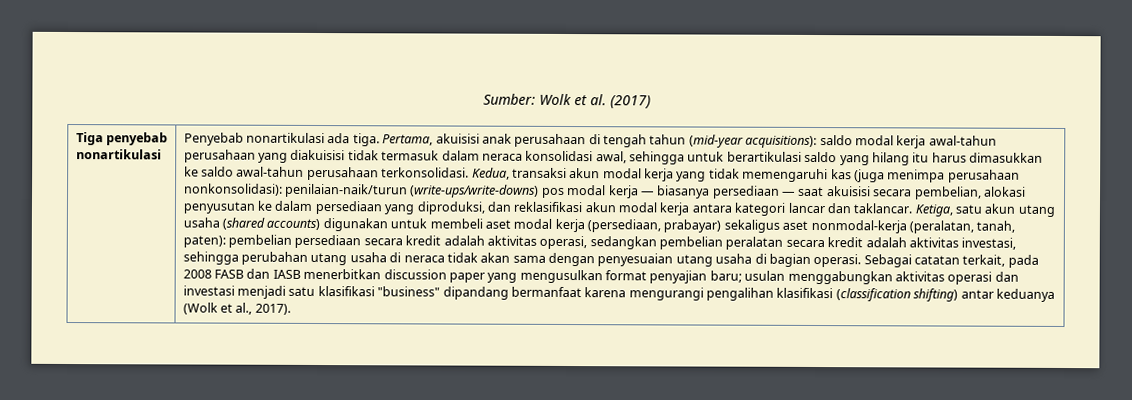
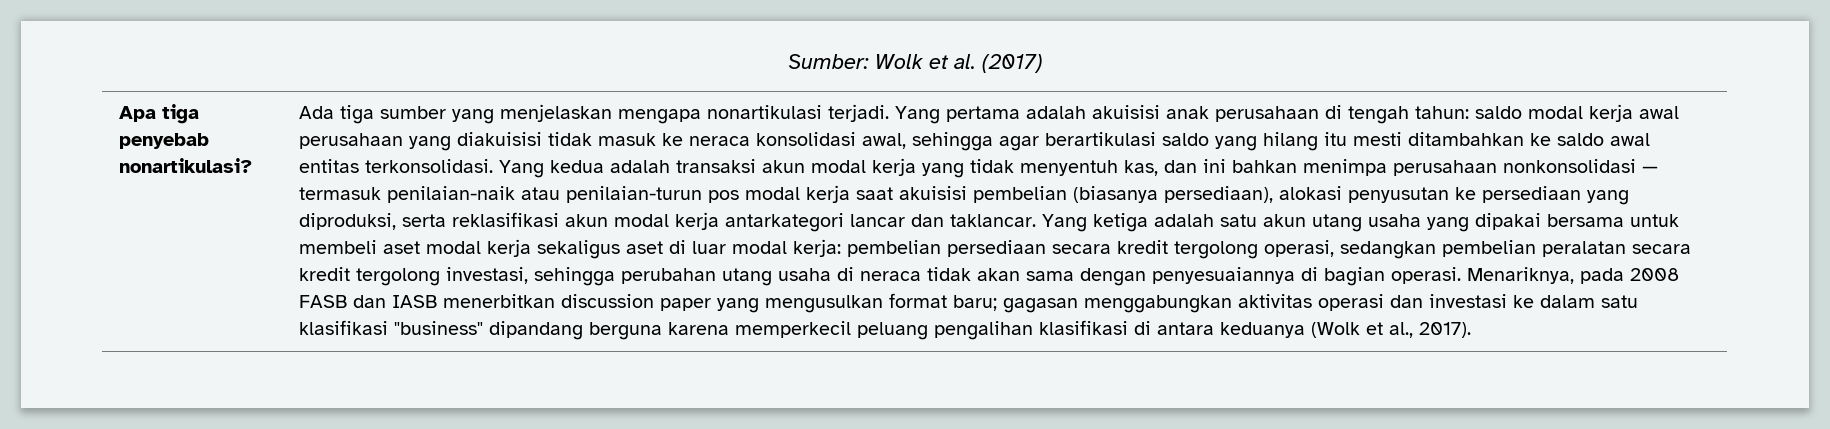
- Tiga penyebab nonartikulasi | Penyebab nonartikulasi ada tiga. Pertama, akuisisi anak perusahaan di tengah tahun (mid-year acquisitions): saldo modal kerja awal-tahun perusahaan yang diakuisisi tidak termasuk dalam neraca konsolidasi awal, sehingga untuk berartikulasi saldo yang hilang itu harus dimasukkan ke saldo awal-tahun perusahaan terkonsolidasi. Kedua, transaksi akun modal kerja yang tidak memengaruhi kas (juga menimpa perusahaan nonkonsolidasi): penilaian-naik/turun (write-ups/write-downs) pos modal kerja — biasanya persediaan — saat akuisisi secara pembelian, alokasi penyusutan ke dalam persediaan yang diproduksi, dan reklasifikasi akun modal kerja antara kategori lancar dan taklancar.
+ Apa tiga penyebab nonartikulasi? | Ada tiga sumber yang menjelaskan mengapa nonartikulasi terjadi. Yang pertama adalah akuisisi anak perusahaan di tengah tahun: saldo modal kerja awal perusahaan yang diakuisisi tidak masuk ke neraca konsolidasi awal, sehingga agar berartikulasi saldo yang hilang itu mesti ditambahkan ke saldo awal entitas terkonsolidasi. Yang kedua adalah transaksi akun modal kerja yang tidak menyentuh kas, dan ini bahkan menimpa perusahaan nonkonsolidasi — termasuk penilaian-naik atau penilaian-turun pos modal kerja saat akuisisi pembelian (biasanya persediaan), alokasi penyusutan ke persediaan yang diproduksi, serta reklasifikasi akun modal kerja antarkategori lancar dan taklancar.
- Ketiga, satu akun utang usaha (shared accounts) digunakan untuk membeli aset modal kerja (persediaan, prabayar) sekaligus aset nonmodal-kerja (peralatan, tanah, paten): pembelian persediaan secara kredit adalah aktivitas operasi, sedangkan pembelian peralatan secara kredit adalah aktivitas investasi, sehingga perubahan utang usaha di neraca tidak akan sama dengan penyesuaian utang usaha di bagian operasi. Sebagai catatan terkait, pada 2008 FASB dan IASB menerbitkan discussion paper yang mengusulkan format penyajian baru; usulan menggabungkan aktivitas operasi dan investasi menjadi satu klasifikasi "business" dipandang bermanfaat karena mengurangi pengalihan klasifikasi (classification shifting) antar keduanya (Wolk et al., 2017).
+ Yang ketiga adalah satu akun utang usaha yang dipakai bersama untuk membeli aset modal kerja sekaligus aset di luar modal kerja: pembelian persediaan secara kredit tergolong operasi, sedangkan pembelian peralatan secara kredit tergolong investasi, sehingga perubahan utang usaha di neraca tidak akan sama dengan penyesuaiannya di bagian operasi. Menariknya, pada 2008 FASB dan IASB menerbitkan discussion paper yang mengusulkan format baru; gagasan menggabungkan aktivitas operasi dan investasi ke dalam satu klasifikasi "business" dipandang berguna karena memperkecil peluang pengalihan klasifikasi di antara keduanya (Wolk et al., 2017).

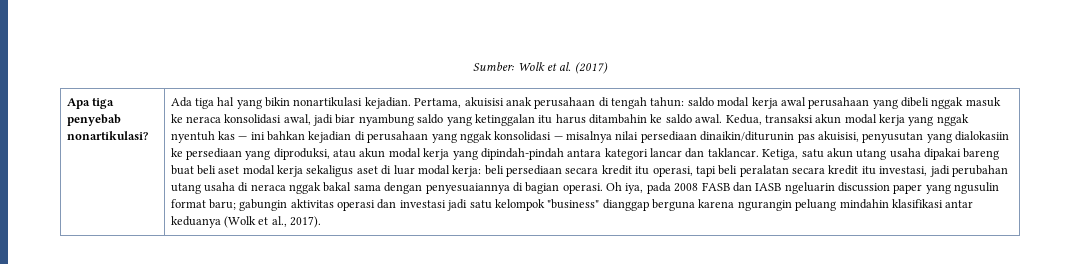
- Ada tiga sumber yang menjelaskan mengapa nonartikulasi terjadi. Yang pertama adalah akuisisi anak perusahaan di tengah tahun: saldo modal kerja awal perusahaan yang diakuisisi tidak masuk ke neraca konsolidasi awal, sehingga agar berartikulasi saldo yang hilang itu mesti ditambahkan ke saldo awal entitas terkonsolidasi. Yang kedua adalah transaksi akun modal kerja yang tidak menyentuh kas, dan ini bahkan menimpa perusahaan nonkonsolidasi — termasuk penilaian-naik atau penilaian-turun pos modal kerja saat akuisisi pembelian (biasanya persediaan), alokasi penyusutan ke persediaan yang diproduksi, serta reklasifikasi akun modal kerja antarkategori lancar dan taklancar. Yang ketiga adalah satu akun utang usaha yang dipakai bersama untuk membeli aset modal kerja sekaligus aset di luar modal kerja: pembelian persediaan secara kredit tergolong operasi, sedangkan pembelian peralatan secara kredit tergolong investasi, sehingga perubahan utang usaha di neraca tidak akan sama dengan penyesuaiannya di bagian operasi.
+ Ada tiga hal yang bikin nonartikulasi kejadian. Pertama, akuisisi anak perusahaan di tengah tahun: saldo modal kerja awal perusahaan yang dibeli nggak masuk ke neraca konsolidasi awal, jadi biar nyambung saldo yang ketinggalan itu harus ditambahin ke saldo awal. Kedua, transaksi akun modal kerja yang nggak nyentuh kas — ini bahkan kejadian di perusahaan yang nggak konsolidasi — misalnya nilai persediaan dinaikin/diturunin pas akuisisi, penyusutan yang dialokasiin ke persediaan yang diproduksi, atau akun modal kerja yang dipindah-pindah antara kategori lancar dan taklancar. Ketiga, satu akun utang usaha dipakai bareng buat beli aset modal kerja sekaligus aset di luar modal kerja: beli persediaan secara kredit itu operasi, tapi beli peralatan secara kredit itu investasi, jadi perubahan utang usaha di neraca nggak bakal sama dengan penyesuaiannya di bagian operasi.
- Menariknya, pada 2008 FASB dan IASB menerbitkan discussion paper yang mengusulkan format baru; gagasan menggabungkan aktivitas operasi dan investasi ke dalam satu klasifikasi "business" dipandang berguna karena memperkecil peluang pengalihan klasifikasi di antara keduanya (Wolk et al., 2017).
+ Oh iya, pada 2008 FASB dan IASB ngeluarin discussion paper yang ngusulin format baru; gabungin aktivitas operasi dan investasi jadi satu kelompok "business" dianggap berguna karena ngurangin peluang mindahin klasifikasi antar keduanya (Wolk et al., 2017).

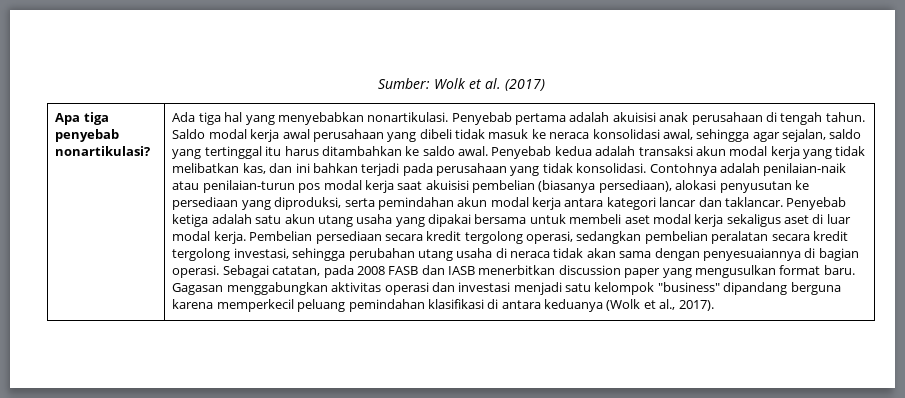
- Ada tiga hal yang bikin nonartikulasi kejadian. Pertama, akuisisi anak perusahaan di tengah tahun: saldo modal kerja awal perusahaan yang dibeli nggak masuk ke neraca konsolidasi awal, jadi biar nyambung saldo yang ketinggalan itu harus ditambahin ke saldo awal.
+ Ada tiga hal yang menyebabkan nonartikulasi. Penyebab pertama adalah akuisisi anak perusahaan di tengah tahun. Saldo modal kerja awal perusahaan yang dibeli tidak masuk ke neraca konsolidasi awal, sehingga agar sejalan, saldo yang tertinggal itu harus ditambahkan ke saldo awal.
- Kedua, transaksi akun modal kerja yang nggak nyentuh kas — ini bahkan kejadian di perusahaan yang nggak konsolidasi — misalnya nilai persediaan dinaikin/diturunin pas akuisisi, penyusutan yang dialokasiin ke persediaan yang diproduksi, atau akun modal kerja yang dipindah-pindah antara kategori lancar dan taklancar.
+ Penyebab kedua adalah transaksi akun modal kerja yang tidak melibatkan kas, dan ini bahkan terjadi pada perusahaan yang tidak konsolidasi. Contohnya adalah penilaian-naik atau penilaian-turun pos modal kerja saat akuisisi pembelian (biasanya persediaan), alokasi penyusutan ke persediaan yang diproduksi, serta pemindahan akun modal kerja antara kategori lancar dan taklancar.
- Ketiga, satu akun utang usaha dipakai bareng buat beli aset modal kerja sekaligus aset di luar modal kerja: beli persediaan secara kredit itu operasi, tapi beli peralatan secara kredit itu investasi, jadi perubahan utang usaha di neraca nggak bakal sama dengan penyesuaiannya di bagian operasi.
+ Penyebab ketiga adalah satu akun utang usaha yang dipakai bersama untuk membeli aset modal kerja sekaligus aset di luar modal kerja. Pembelian persediaan secara kredit tergolong operasi, sedangkan pembelian peralatan secara kredit tergolong investasi, sehingga perubahan utang usaha di neraca tidak akan sama dengan penyesuaiannya di bagian operasi.
- Oh iya, pada 2008 FASB dan IASB ngeluarin discussion paper yang ngusulin format baru; gabungin aktivitas operasi dan investasi jadi satu kelompok "business" dianggap berguna karena ngurangin peluang mindahin klasifikasi antar keduanya (Wolk et al., 2017).
+ Sebagai catatan, pada 2008 FASB dan IASB menerbitkan discussion paper yang mengusulkan format baru. Gagasan menggabungkan aktivitas operasi dan investasi menjadi satu kelompok "business" dipandang berguna karena memperkecil peluang pemindahan klasifikasi di antara keduanya (Wolk et al., 2017).

